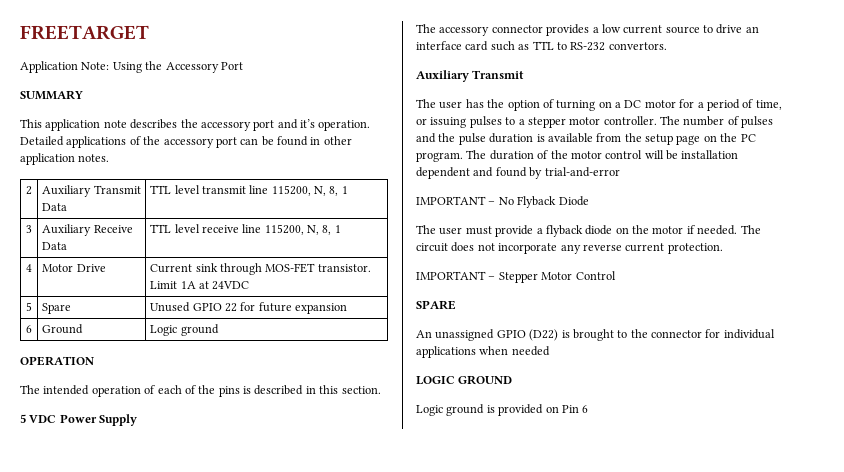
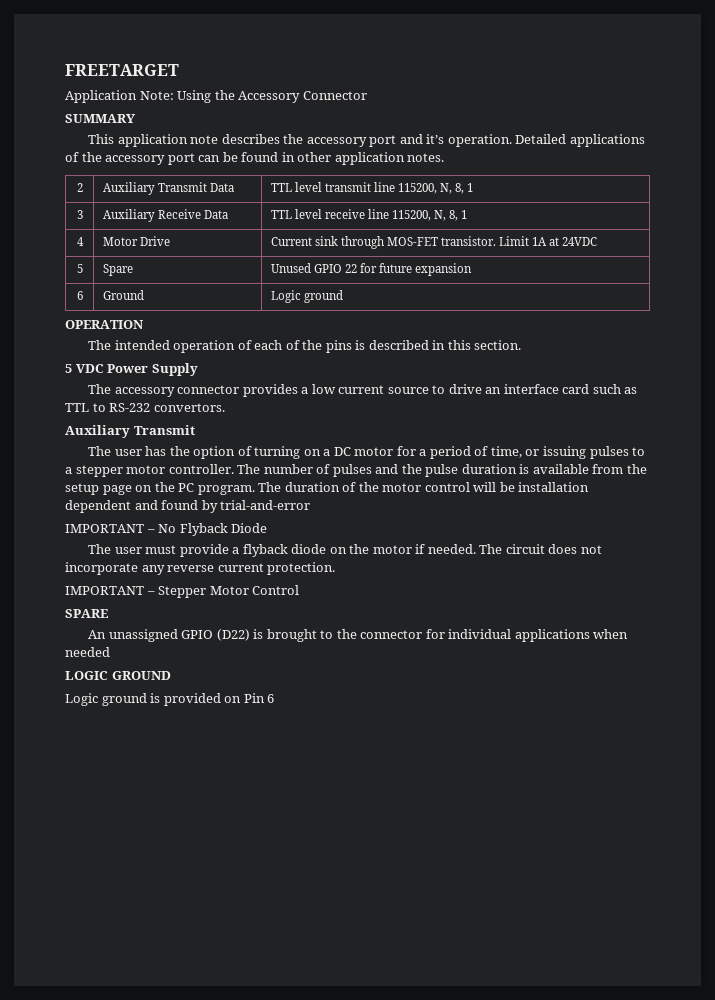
- Application Note: Using the Accessory Port
+ Application Note: Using the Accessory Connector

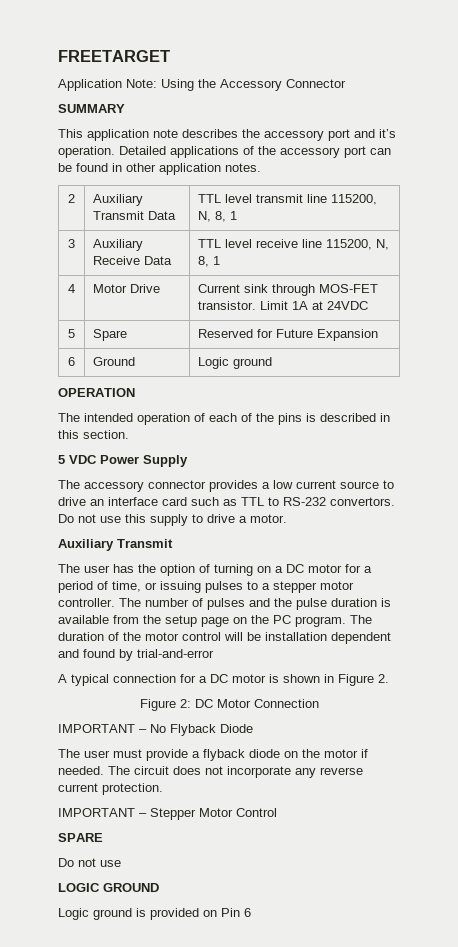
- 5 | Spare | Unused GPIO 22 for future expansion
+ 5 | Spare | Reserved for Future Expansion
+ Do not use this supply to drive a motor.
+ A typical connection for a DC motor is shown in Figure 2.
+ Figure 2: DC Motor Connection
  SPARE
- An unassigned GPIO (D22) is brought to the connector for individual applications when needed
+ Do not use

